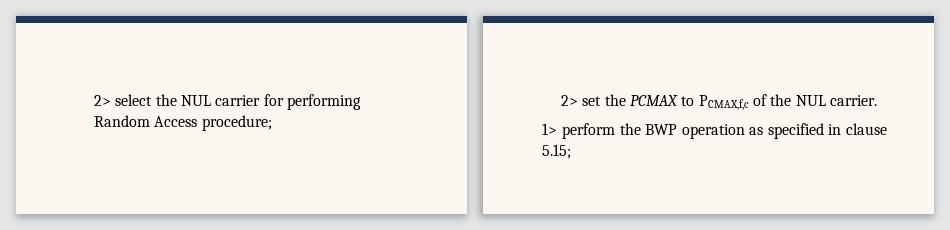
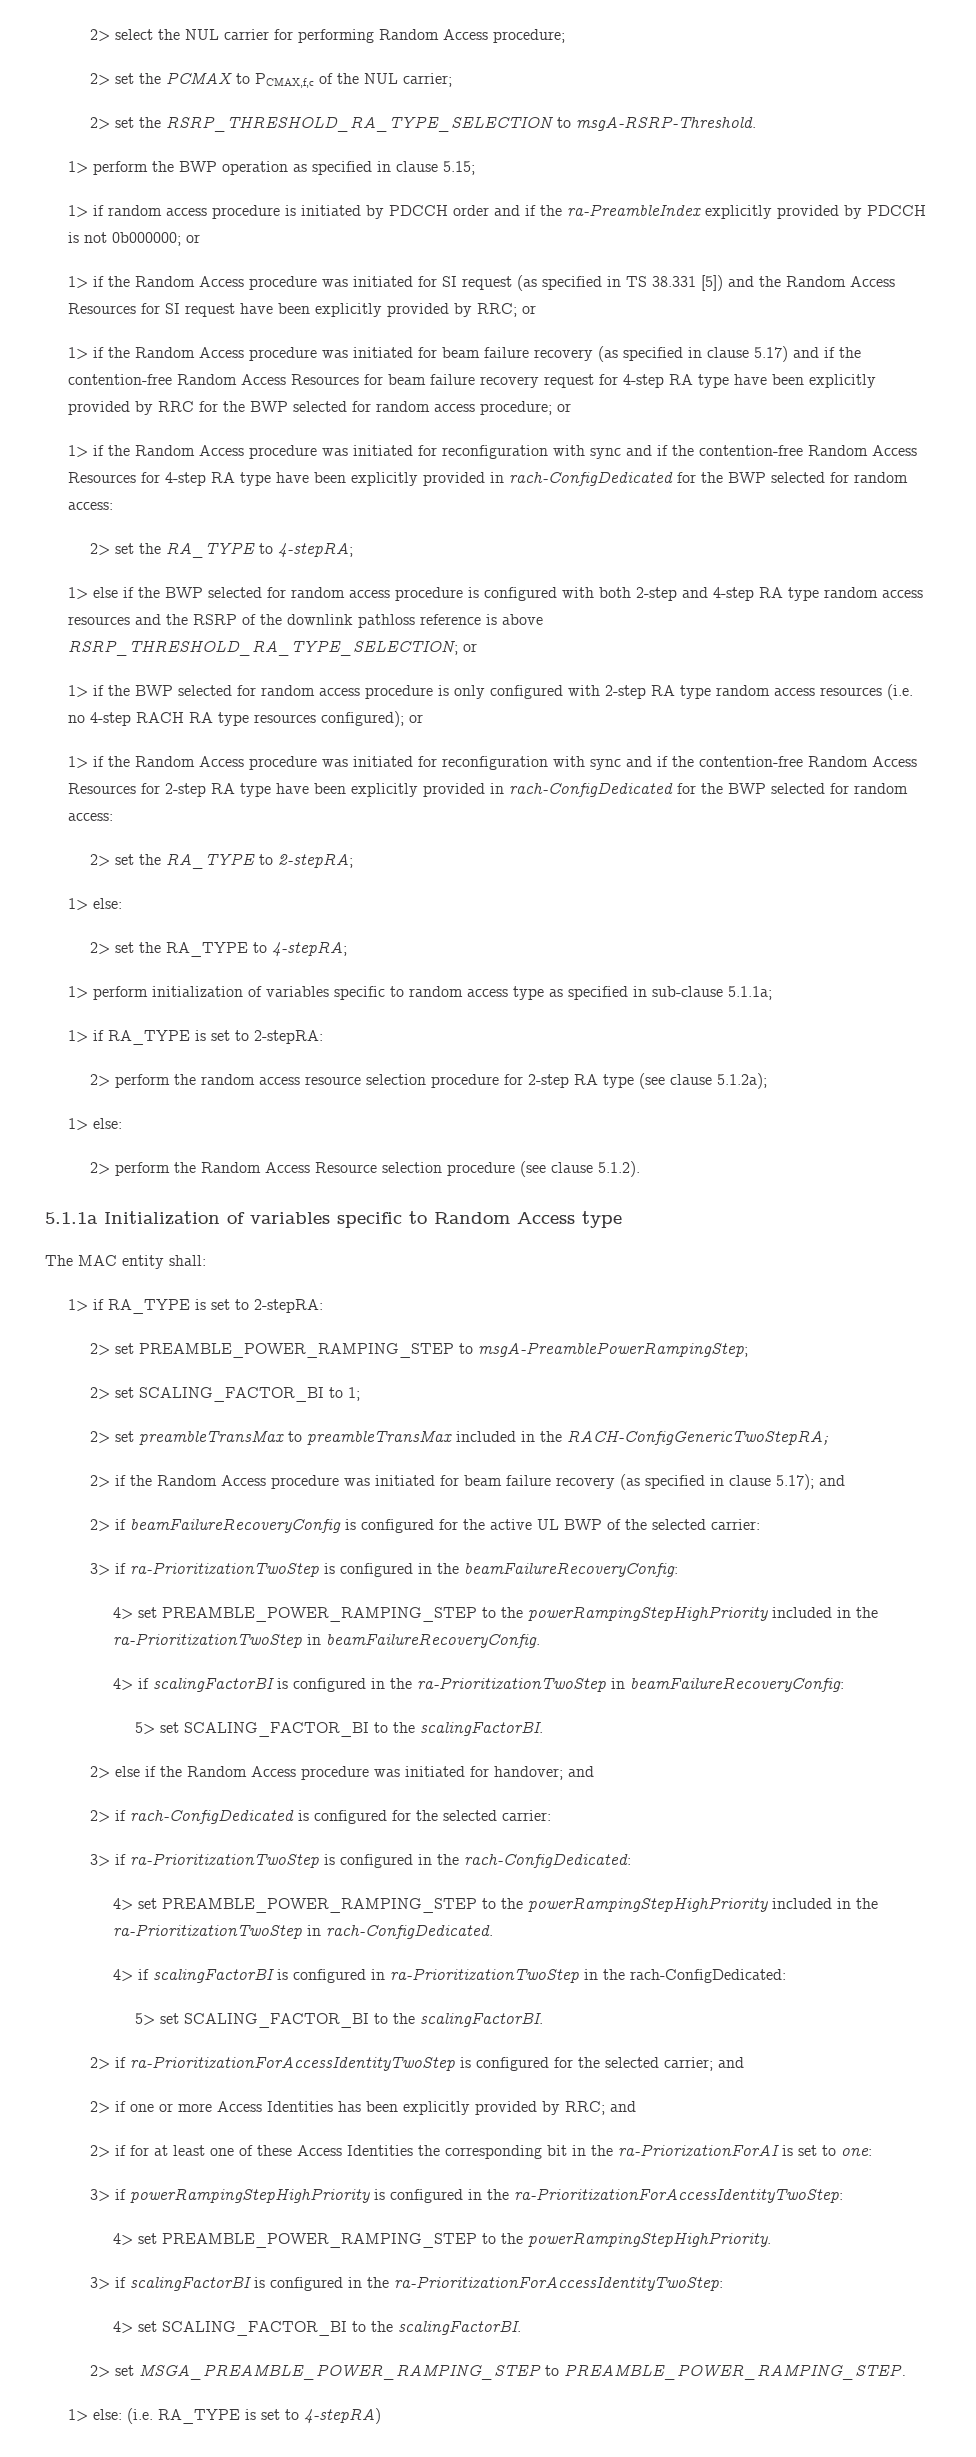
- 2> set the PCMAX to PCMAX,f,c of the NUL carrier.
+ 2> set the PCMAX to PCMAX,f,c of the NUL carrier;
+ 2> set the RSRP_THRESHOLD_RA_TYPE_SELECTION to msgA-RSRP-Threshold.
+ 1> if random access procedure is initiated by PDCCH order and if the ra-PreambleIndex explicitly provided by PDCCH is not 0b000000; or
+ 1> if the Random Access procedure was initiated for SI request (as specified in TS 38.331 [5]) and the Random Access Resources for SI request have been explicitly provided by RRC; or
+ 1> if the Random Access procedure was initiated for beam failure recovery (as specified in clause 5.17) and if the contention-free Random Access Resources for beam failure recovery request for 4-step RA type have been explicitly provided by RRC for the BWP selected for random access procedure; or
+ 1> if the Random Access procedure was initiated for reconfiguration with sync and if the contention-free Random Access Resources for 4-step RA type have been explicitly provided in rach-ConfigDedicated for the BWP selected for random access:
+ 2> set the RA_TYPE to 4-stepRA;
+ 1> else if the BWP selected for random access procedure is configured with both 2-step and 4-step RA type random access resources and the RSRP of the downlink pathloss reference is above RSRP_THRESHOLD_RA_TYPE_SELECTION; or
+ 1> if the BWP selected for random access procedure is only configured with 2-step RA type random access resources (i.e. no 4-step RACH RA type resources configured); or
+ 1> if the Random Access procedure was initiated for reconfiguration with sync and if the contention-free Random Access Resources for 2-step RA type have been explicitly provided in rach-ConfigDedicated for the BWP selected for random access:
+ 2> set the RA_TYPE to 2-stepRA;
+ 1> else:
+ 2> set the RA_TYPE to 4-stepRA;
+ 1> perform initialization of variables specific to random access type as specified in sub-clause 5.1.1a;
+ 1> if RA_TYPE is set to 2-stepRA:
+ 2> perform the random access resource selection procedure for 2-step RA type (see clause 5.1.2a);
+ 1> else:
+ 2> perform the Random Access Resource selection procedure (see clause 5.1.2).
+ 5.1.1a Initialization of variables specific to Random Access type
+ The MAC entity shall:
+ 1> if RA_TYPE is set to 2-stepRA:
+ 2> set PREAMBLE_POWER_RAMPING_STEP to msgA-PreamblePowerRampingStep;
+ 2> set SCALING_FACTOR_BI to 1;
+ 2> set preambleTransMax to preambleTransMax included in the RACH-ConfigGenericTwoStepRA;
+ 2> if the Random Access procedure was initiated for beam failure recovery (as specified in clause 5.17); and
+ 2> if beamFailureRecoveryConfig is configured for the active UL BWP of the selected carrier:
+ 3> if ra-PrioritizationTwoStep is configured in the beamFailureRecoveryConfig:
+ 4> set PREAMBLE_POWER_RAMPING_STEP to the powerRampingStepHighPriority included in the ra-PrioritizationTwoStep in beamFailureRecoveryConfig.
+ 4> if scalingFactorBI is configured in the ra-PrioritizationTwoStep in beamFailureRecoveryConfig:
+ 5> set SCALING_FACTOR_BI to the scalingFactorBI.
+ 2> else if the Random Access procedure was initiated for handover; and
+ 2> if rach-ConfigDedicated is configured for the selected carrier:
+ 3> if ra-PrioritizationTwoStep is configured in the rach-ConfigDedicated:
+ 4> set PREAMBLE_POWER_RAMPING_STEP to the powerRampingStepHighPriority included in the ra-PrioritizationTwoStep in rach-ConfigDedicated.
+ 4> if scalingFactorBI is configured in ra-PrioritizationTwoStep in the rach-ConfigDedicated:
+ 5> set SCALING_FACTOR_BI to the scalingFactorBI.
+ 2> if ra-PrioritizationForAccessIdentityTwoStep is configured for the selected carrier; and
+ 2> if one or more Access Identities has been explicitly provided by RRC; and
+ 2> if for at least one of these Access Identities the corresponding bit in the ra-PriorizationForAI is set to one:
+ 3> if powerRampingStepHighPriority is configured in the ra-PrioritizationForAccessIdentityTwoStep:
+ 4> set PREAMBLE_POWER_RAMPING_STEP to the powerRampingStepHighPriority.
+ 3> if scalingFactorBI is configured in the ra-PrioritizationForAccessIdentityTwoStep:
+ 4> set SCALING_FACTOR_BI to the scalingFactorBI.
+ 2> set MSGA_PREAMBLE_POWER_RAMPING_STEP to PREAMBLE_POWER_RAMPING_STEP.
+ 1> else: (i.e. RA_TYPE is set to 4-stepRA)

